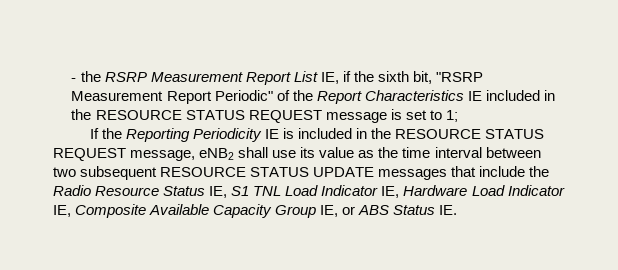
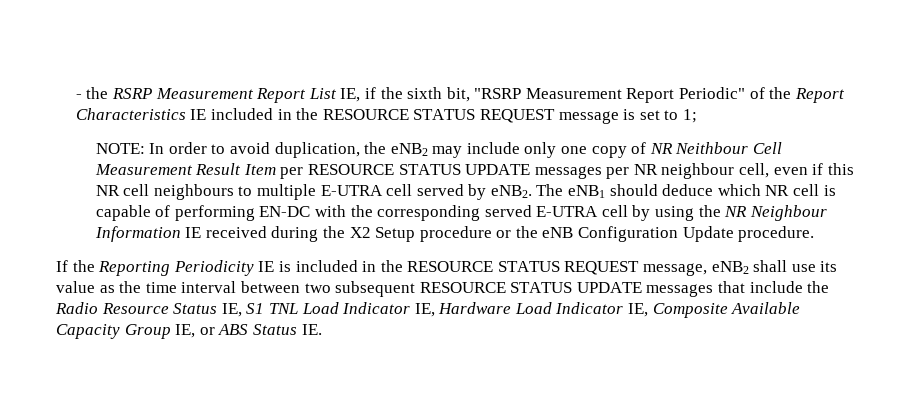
+ NOTE: In order to avoid duplication, the eNB2 may include only one copy of NR Neithbour Cell Measurement Result Item per RESOURCE STATUS UPDATE messages per NR neighbour cell, even if this NR cell neighbours to multiple E-UTRA cell served by eNB2. The eNB1 should deduce which NR cell is capable of performing EN-DC with the corresponding served E-UTRA cell by using the NR Neighbour Information IE received during the X2 Setup procedure or the eNB Configuration Update procedure.

